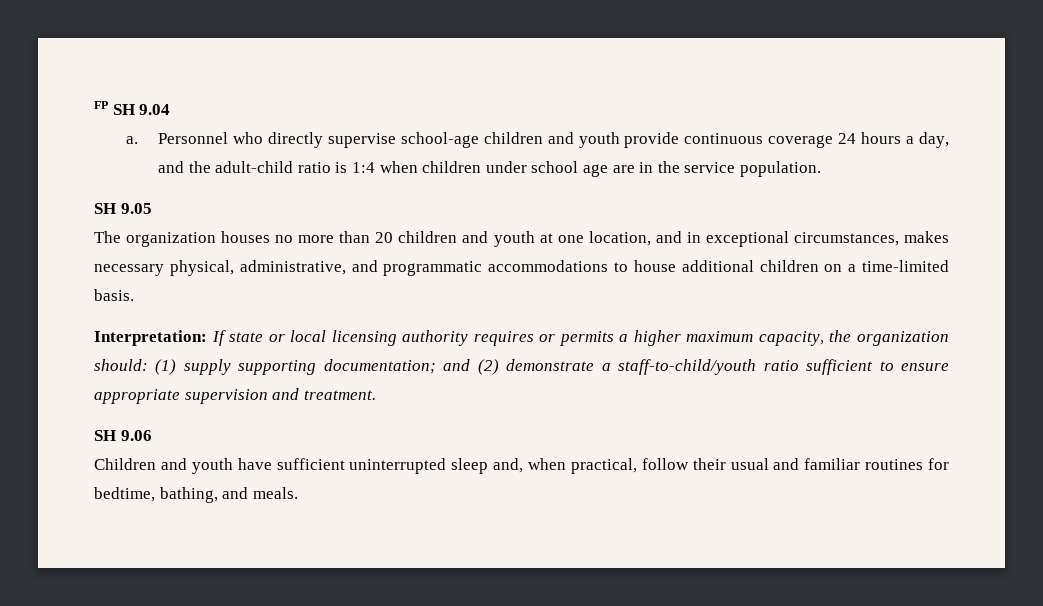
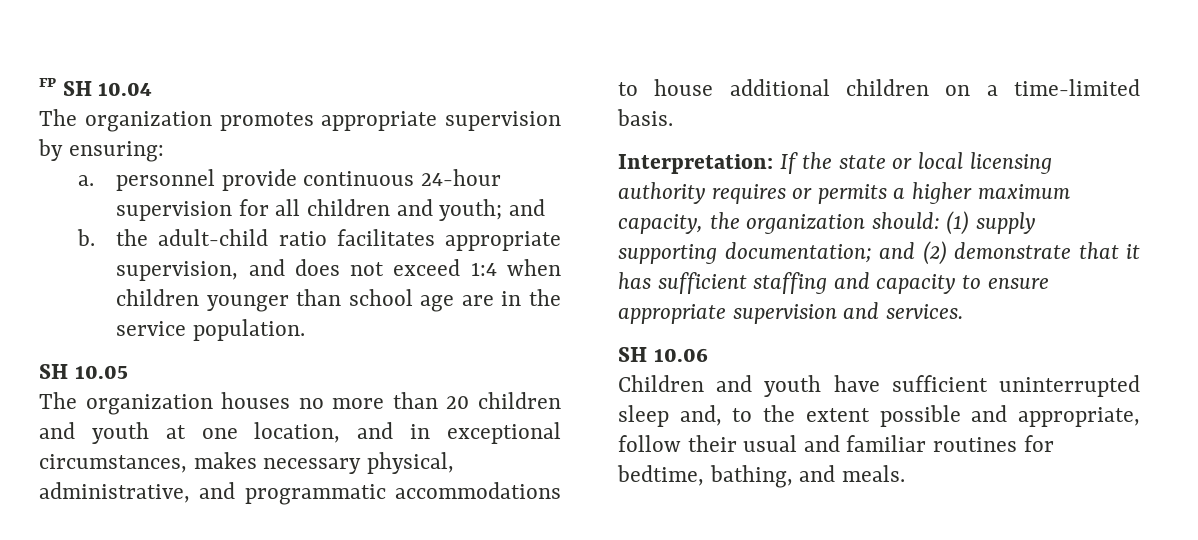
- FP SH 9.04
- a. Personnel who directly supervise school-age children and youth provide continuous coverage 24 hours a day, and the adult-child ratio is 1:4 when children under school age are in the service population.
+ FP SH 10.04
+ The organization promotes appropriate supervision by ensuring:
+ a. personnel provide continuous 24-hour supervision for all children and youth; and
+ b. the adult-child ratio facilitates appropriate supervision, and does not exceed 1:4 when children younger than school age are in the service population.
- SH 9.05
+ SH 10.05
- Interpretation: If state or local licensing authority requires or permits a higher maximum capacity, the organization should: (1) supply supporting documentation; and (2) demonstrate a staff-to-child/youth ratio sufficient to ensure appropriate supervision and treatment.
- SH 9.06
+ Interpretation: If the state or local licensing authority requires or permits a higher maximum capacity, the organization should: (1) supply supporting documentation; and (2) demonstrate that it has sufficient staffing and capacity to ensure appropriate supervision and services.
+ SH 10.06
- Children and youth have sufficient uninterrupted sleep and, when practical, follow their usual and familiar routines for bedtime, bathing, and meals.
+ Children and youth have sufficient uninterrupted sleep and, to the extent possible and appropriate, follow their usual and familiar routines for bedtime, bathing, and meals.

